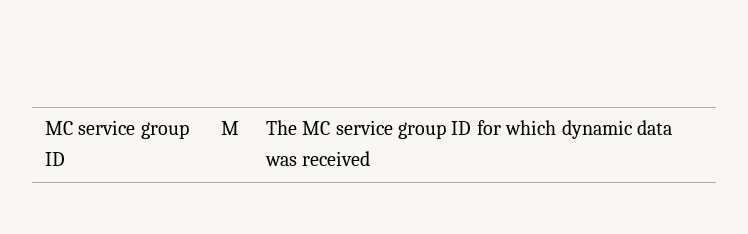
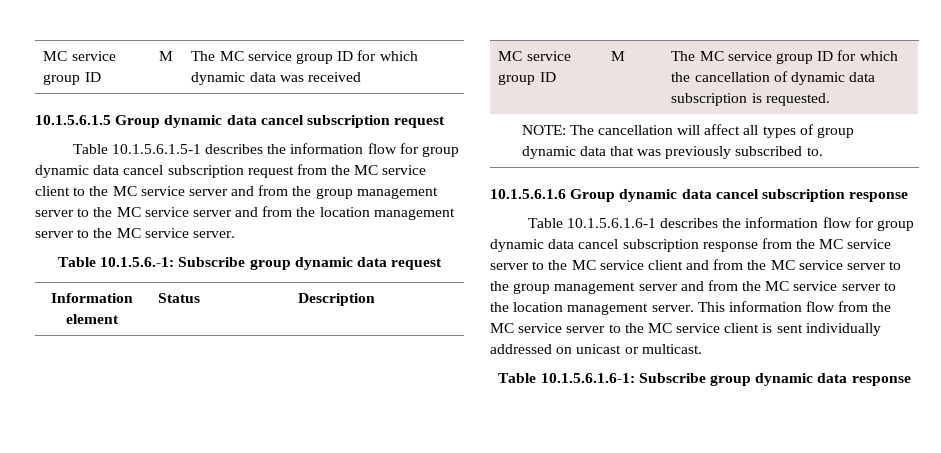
+ 10.1.5.6.1.5 Group dynamic data cancel subscription request
+ Table 10.1.5.6.1.5-1 describes the information flow for group dynamic data cancel subscription request from the MC service client to the MC service server and from the group management server to the MC service server and from the location management server to the MC service server.
+ Table 10.1.5.6.-1: Subscribe group dynamic data request
+ Information element | Status | Description
+ MC service group ID | M | The MC service group ID for which the cancellation of dynamic data subscription is requested.
+ NOTE: The cancellation will affect all types of group dynamic data that was previously subscribed to.
+ 10.1.5.6.1.6 Group dynamic data cancel subscription response
+ Table 10.1.5.6.1.6-1 describes the information flow for group dynamic data cancel subscription response from the MC service server to the MC service client and from the MC service server to the group management server and from the MC service server to the location management server. This information flow from the MC service server to the MC service client is sent individually addressed on unicast or multicast.
+ Table 10.1.5.6.1.6-1: Subscribe group dynamic data response

